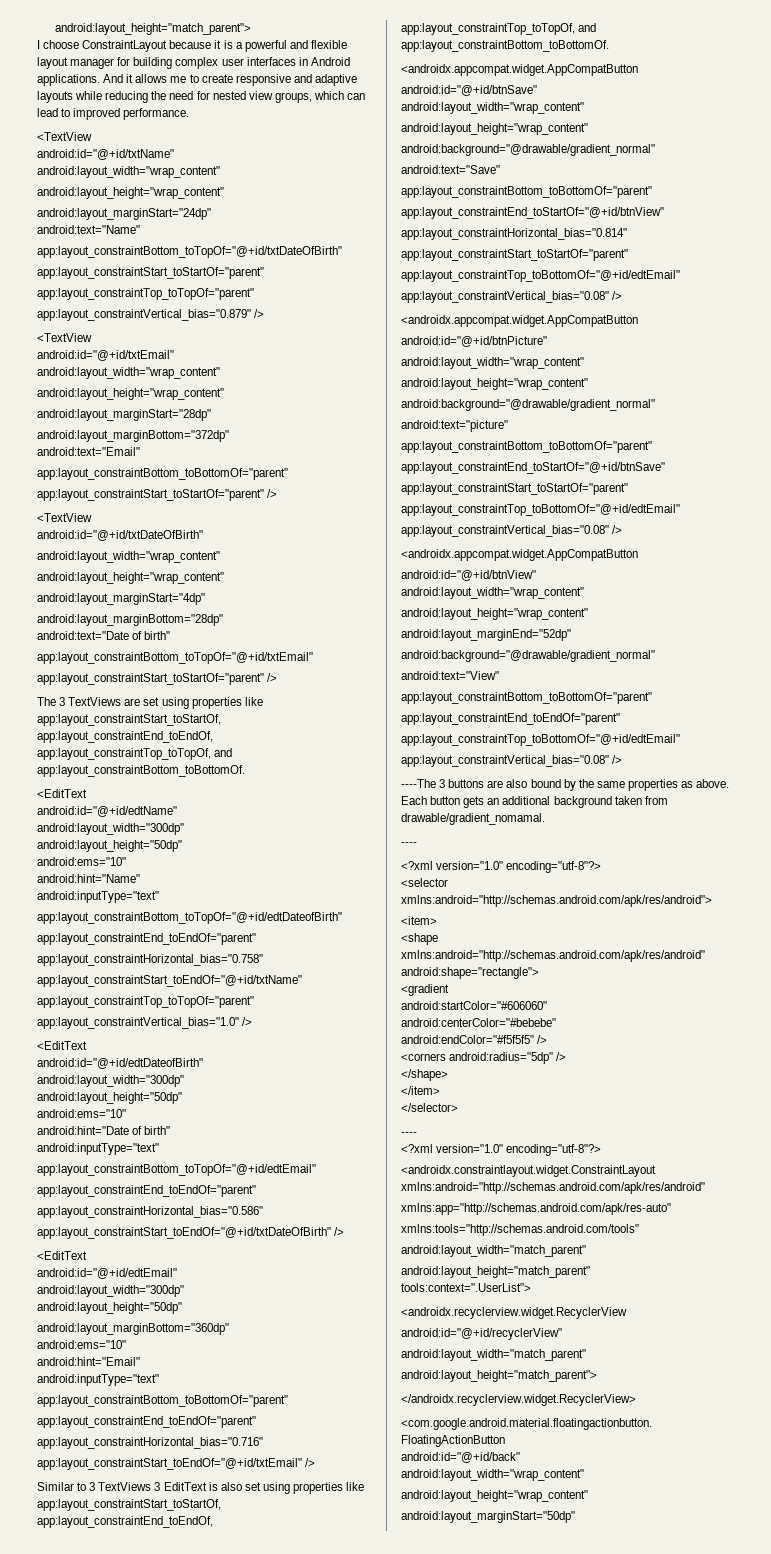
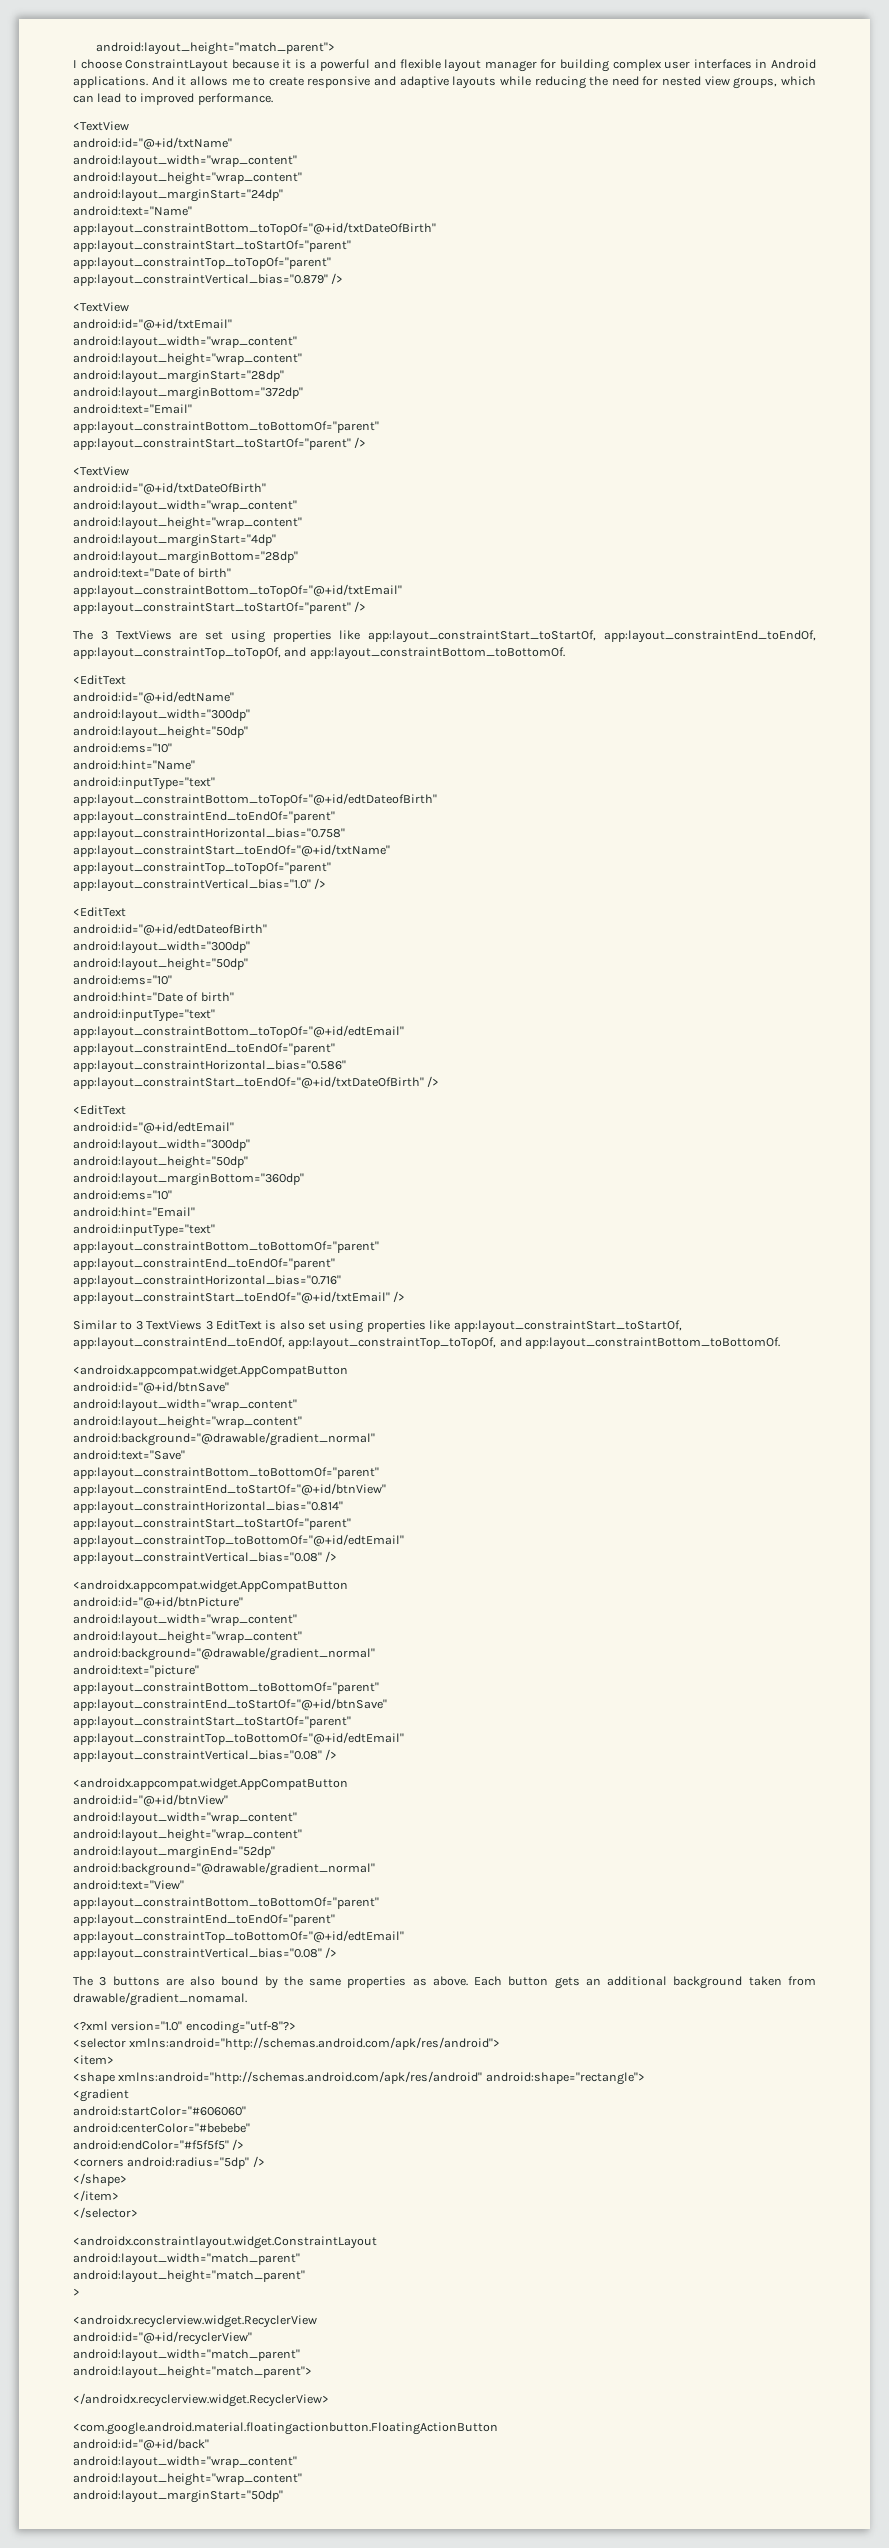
- ----The 3 buttons are also bound by the same properties as above.
+ The 3 buttons are also bound by the same properties as above.
  Each button gets an additional background taken from drawable/gradient_nomamal.
- ----
  </selector>
- ----
- <?xml version="1.0" encoding="utf-8"?>
- <androidx.constraintlayout.widget.ConstraintLayout xmlns:android="http://schemas.android.com/apk/res/android"
- xmlns:app="http://schemas.android.com/apk/res-auto"
- xmlns:tools="http://schemas.android.com/tools"
+ <androidx.constraintlayout.widget.ConstraintLayout
- tools:context=".UserList">
+ >

